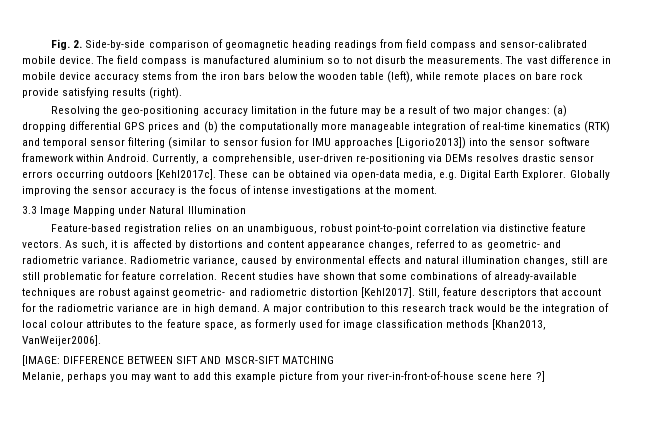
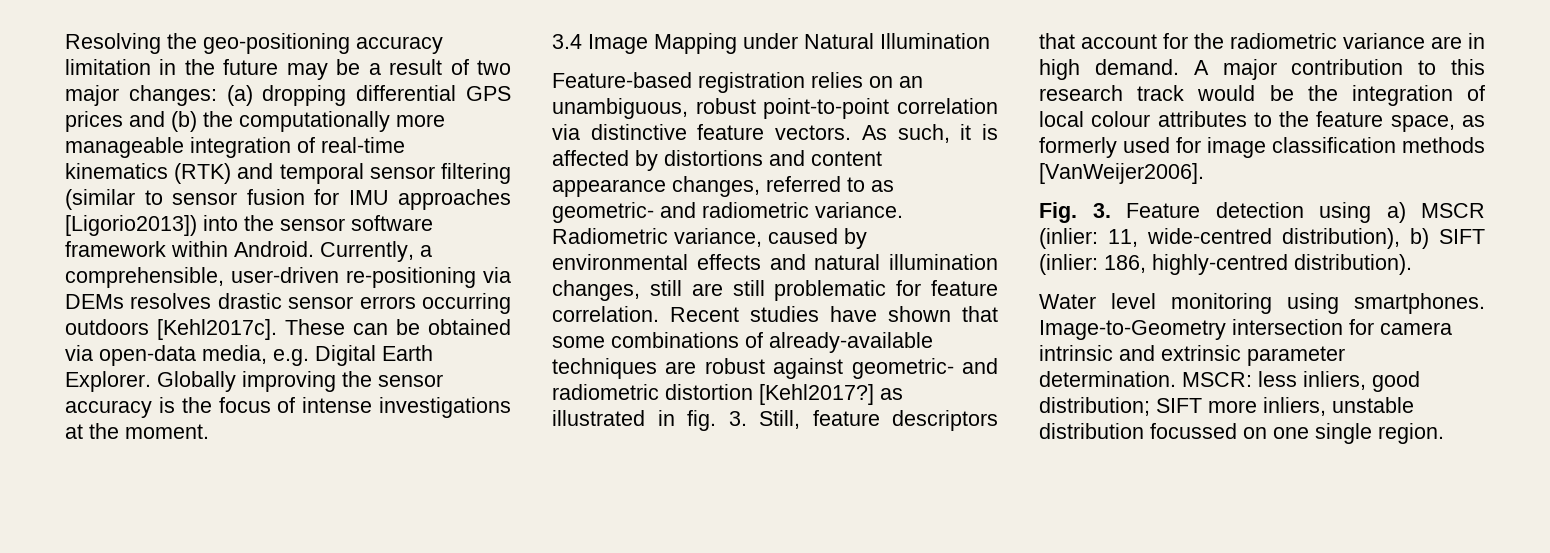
- Fig. 2. Side-by-side comparison of geomagnetic heading readings from field compass and sensor-calibrated mobile device. The field compass is manufactured aluminium so to not disurb the measurements. The vast difference in mobile device accuracy stems from the iron bars below the wooden table (left), while remote places on bare rock provide satisfying results (right).
- 3.3 Image Mapping under Natural Illumination
+ 3.4 Image Mapping under Natural Illumination
- Recent studies have shown that some combinations of already-available techniques are robust against geometric- and radiometric distortion [Kehl2017]. Still, feature descriptors that account for the radiometric variance are in high demand.
+ Recent studies have shown that some combinations of already-available techniques are robust against geometric- and radiometric distortion [Kehl2017?] as illustrated in fig. 3. Still, feature descriptors that account for the radiometric variance are in high demand.
- A major contribution to this research track would be the integration of local colour attributes to the feature space, as formerly used for image classification methods [Khan2013, VanWeijer2006].
- [IMAGE: DIFFERENCE BETWEEN SIFT AND MSCR-SIFT MATCHING
- Melanie, perhaps you may want to add this example picture from your river-in-front-of-house scene here ?]
+ A major contribution to this research track would be the integration of local colour attributes to the feature space, as formerly used for image classification methods [VanWeijer2006].
+ Fig. 3. Feature detection using a) MSCR (inlier: 11, wide-centred distribution), b) SIFT (inlier: 186, highly-centred distribution).
+ Water level monitoring using smartphones. Image-to-Geometry intersection for camera intrinsic and extrinsic parameter determination. MSCR: less inliers, good distribution; SIFT more inliers, unstable distribution focussed on one single region.

